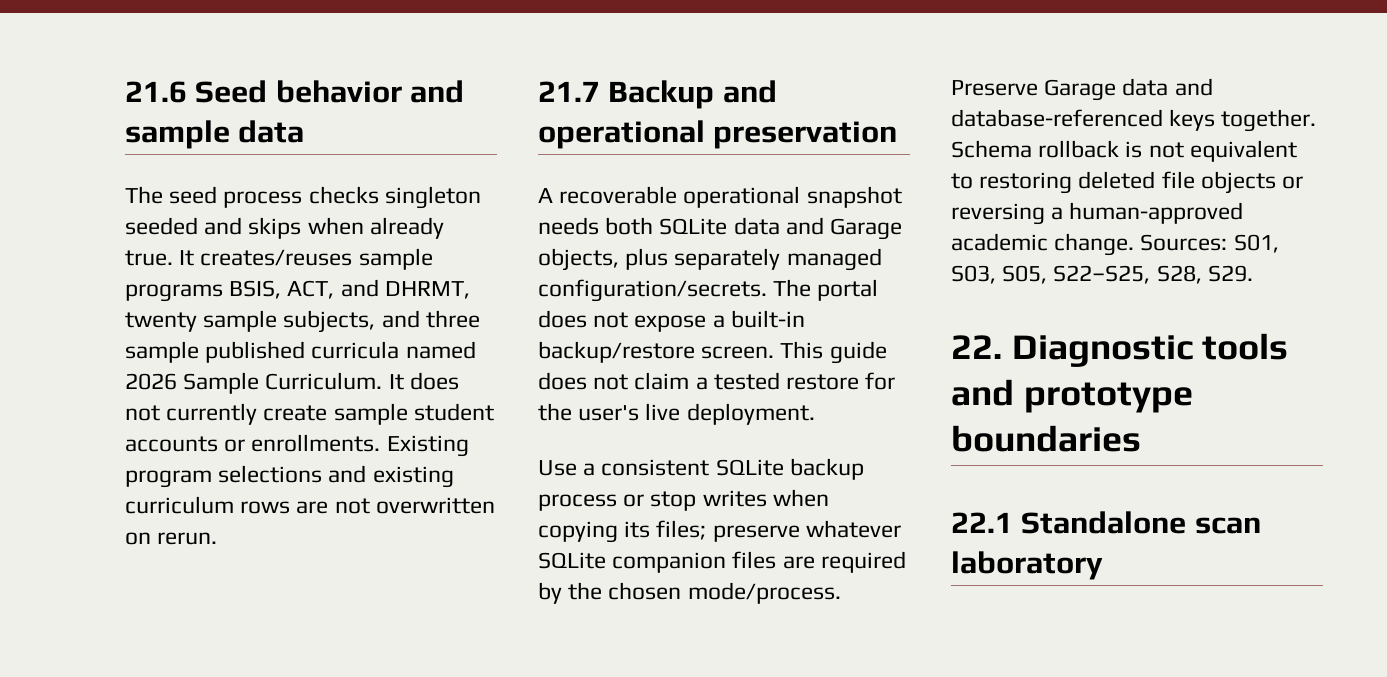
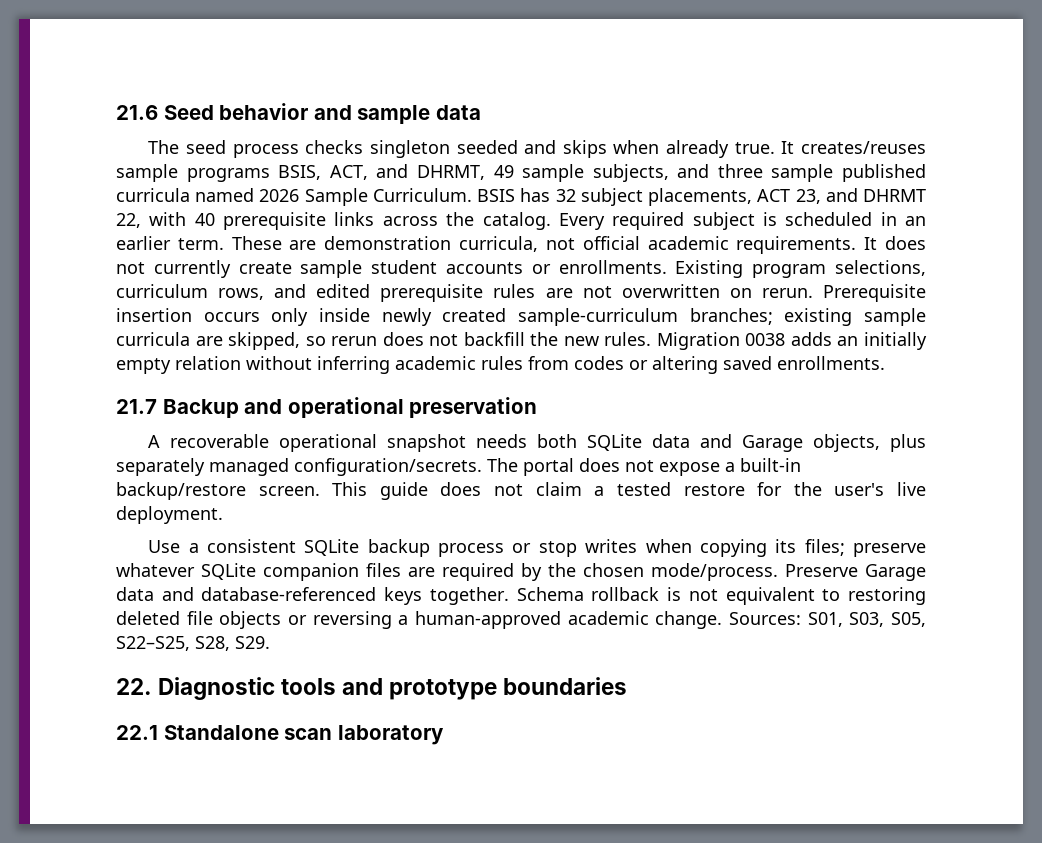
- It creates/reuses sample programs BSIS, ACT, and DHRMT, twenty sample subjects, and three sample published curricula named 2026 Sample Curriculum.
+ It creates/reuses sample programs BSIS, ACT, and DHRMT, 49 sample subjects, and three sample published curricula named 2026 Sample Curriculum.
+ BSIS has 32 subject placements, ACT 23, and DHRMT 22, with 40 prerequisite links across the catalog. Every required subject is scheduled in an earlier term. These are demonstration curricula, not official academic requirements.
- Existing program selections and existing curriculum rows are not overwritten on rerun.
+ Existing program selections, curriculum rows, and edited prerequisite rules are not overwritten on rerun. Prerequisite insertion occurs only inside newly created sample-curriculum branches; existing sample curricula are skipped, so rerun does not backfill the new rules. Migration 0038 adds an initially empty relation without inferring academic rules from codes or altering saved enrollments.

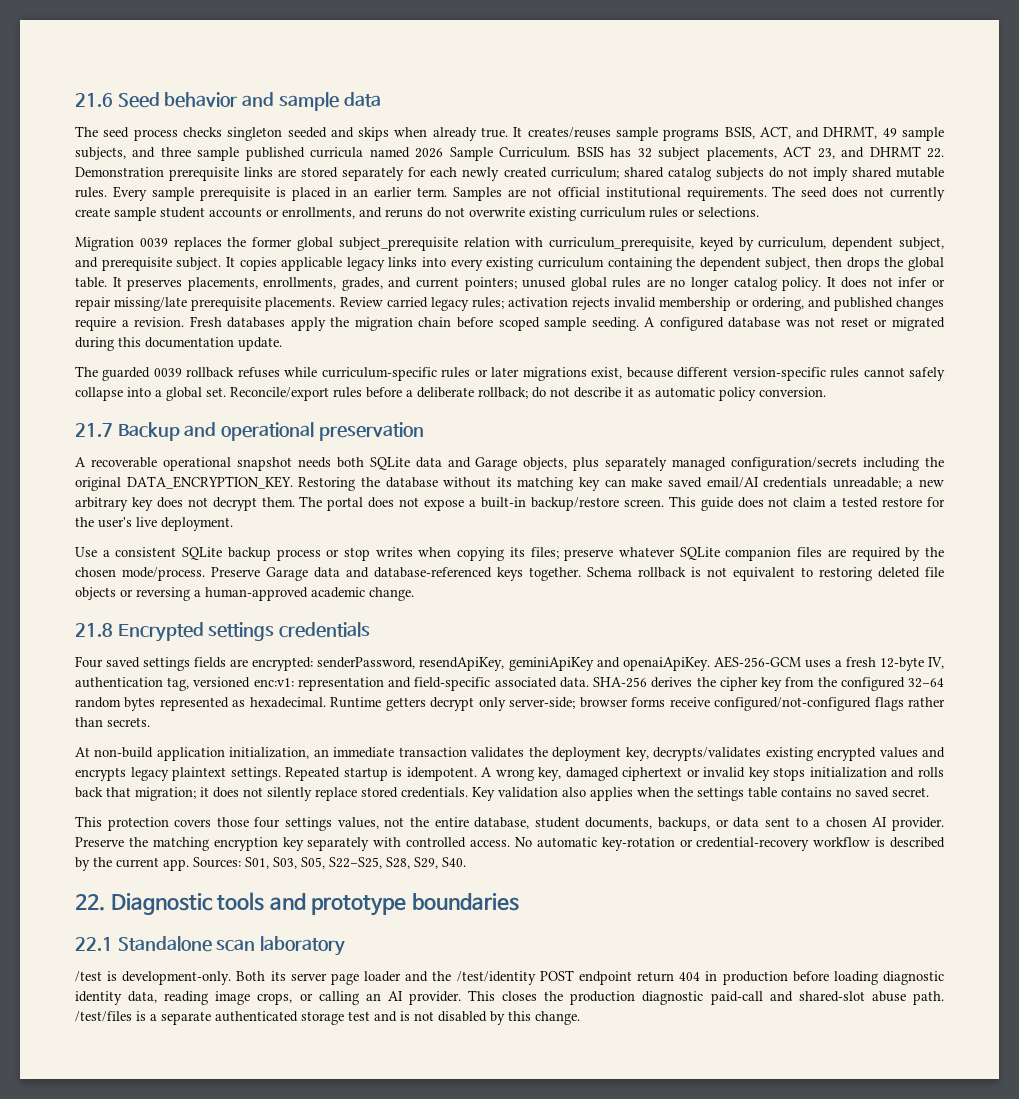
- BSIS has 32 subject placements, ACT 23, and DHRMT 22, with 40 prerequisite links across the catalog. Every required subject is scheduled in an earlier term. These are demonstration curricula, not official academic requirements. It does not currently create sample student accounts or enrollments. Existing program selections, curriculum rows, and edited prerequisite rules are not overwritten on rerun. Prerequisite insertion occurs only inside newly created sample-curriculum branches; existing sample curricula are skipped, so rerun does not backfill the new rules. Migration 0038 adds an initially empty relation without inferring academic rules from codes or altering saved enrollments.
+ BSIS has 32 subject placements, ACT 23, and DHRMT 22. Demonstration prerequisite links are stored separately for each newly created curriculum; shared catalog subjects do not imply shared mutable rules. Every sample prerequisite is placed in an earlier term. Samples are not official institutional requirements. The seed does not currently create sample student accounts or enrollments, and reruns do not overwrite existing curriculum rules or selections.
+ Migration 0039 replaces the former global subject_prerequisite relation with curriculum_prerequisite, keyed by curriculum, dependent subject, and prerequisite subject. It copies applicable legacy links into every existing curriculum containing the dependent subject, then drops the global table. It preserves placements, enrollments, grades, and current pointers; unused global rules are no longer catalog policy. It does not infer or repair missing/late prerequisite placements. Review carried legacy rules; activation rejects invalid membership or ordering, and published changes require a revision. Fresh databases apply the migration chain before scoped sample seeding. A configured database was not reset or migrated during this documentation update.
+ The guarded 0039 rollback refuses while curriculum-specific rules or later migrations exist, because different version-specific rules cannot safely collapse into a global set. Reconcile/export rules before a deliberate rollback; do not describe it as automatic policy conversion.
- A recoverable operational snapshot needs both SQLite data and Garage objects, plus separately managed configuration/secrets.
+ A recoverable operational snapshot needs both SQLite data and Garage objects, plus separately managed configuration/secrets including the original DATA_ENCRYPTION_KEY. Restoring the database without its matching key can make saved email/AI credentials unreadable; a new arbitrary key does not decrypt them.
- Schema rollback is not equivalent to restoring deleted file objects or reversing a human-approved academic change. Sources: S01, S03, S05, S22–S25, S28, S29.
+ Schema rollback is not equivalent to restoring deleted file objects or reversing a human-approved academic change.
+ 21.8 Encrypted settings credentials
+ Four saved settings fields are encrypted: senderPassword, resendApiKey, geminiApiKey and openaiApiKey. AES-256-GCM uses a fresh 12-byte IV, authentication tag, versioned enc:v1: representation and field-specific associated data. SHA-256 derives the cipher key from the configured 32–64 random bytes represented as hexadecimal. Runtime getters decrypt only server-side; browser forms receive configured/not-configured flags rather than secrets.
+ At non-build application initialization, an immediate transaction validates the deployment key, decrypts/validates existing encrypted values and encrypts legacy plaintext settings. Repeated startup is idempotent. A wrong key, damaged ciphertext or invalid key stops initialization and rolls back that migration; it does not silently replace stored credentials. Key validation also applies when the settings table contains no saved secret.
+ This protection covers those four settings values, not the entire database, student documents, backups, or data sent to a chosen AI provider. Preserve the matching encryption key separately with controlled access. No automatic key-rotation or credential-recovery workflow is described by the current app. Sources: S01, S03, S05, S22–S25, S28, S29, S40.
+ /test is development-only. Both its server page loader and the /test/identity POST endpoint return 404 in production before loading diagnostic identity data, reading image crops, or calling an AI provider. This closes the production diagnostic paid-call and shared-slot abuse path. /test/files is a separate authenticated storage test and is not disabled by this change.

